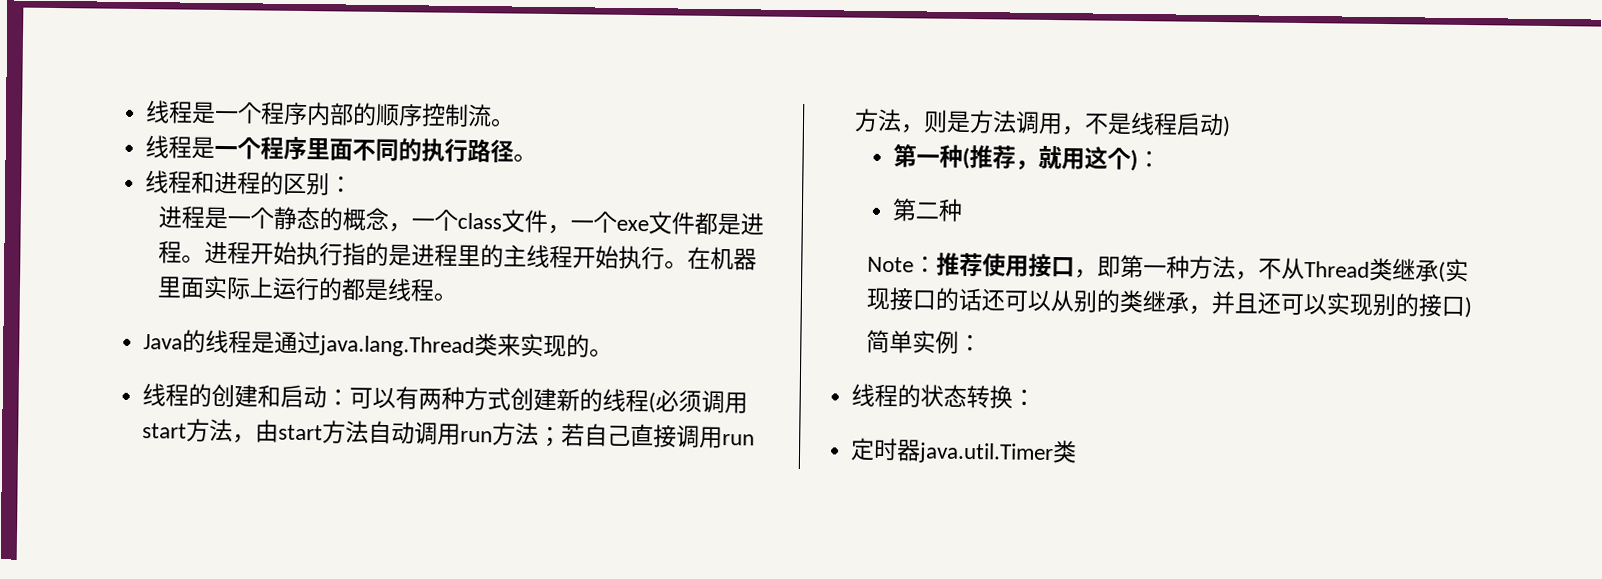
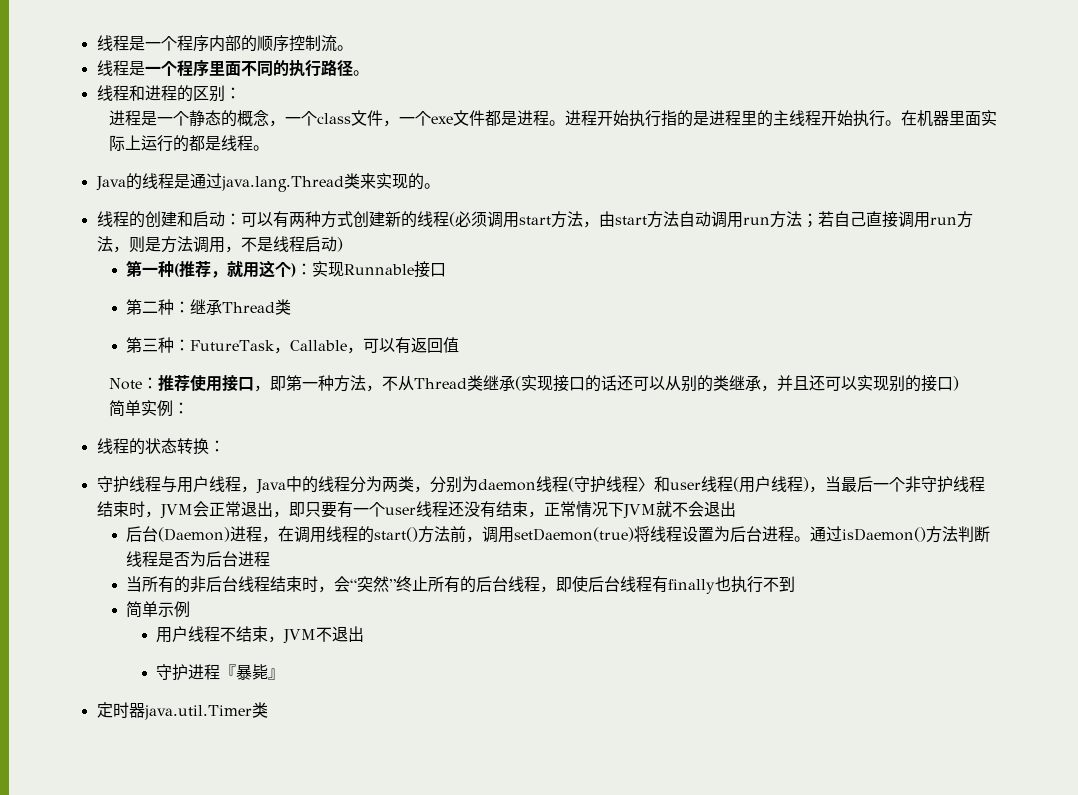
- 第一种(推荐，就用这个)：
+ 第一种(推荐，就用这个)：实现Runnable接口
- 第二种
+ 第二种：继承Thread类
+ 第三种：FutureTask，Callable，可以有返回值
+ 守护线程与用户线程，Java中的线程分为两类，分别为daemon线程(守护线程〉和user线程(用户线程)，当最后一个非守护线程结束时，JVM会正常退出，即只要有一个user线程还没有结束，正常情况下JVM就不会退出
+ 后台(Daemon)进程，在调用线程的start()方法前，调用setDaemon(true)将线程设置为后台进程。通过isDaemon()方法判断线程是否为后台进程
+ 当所有的非后台线程结束时，会“突然”终止所有的后台线程，即使后台线程有finally也执行不到
+ 简单示例
+ 用户线程不结束，JVM不退出
+ 守护进程『暴毙』

